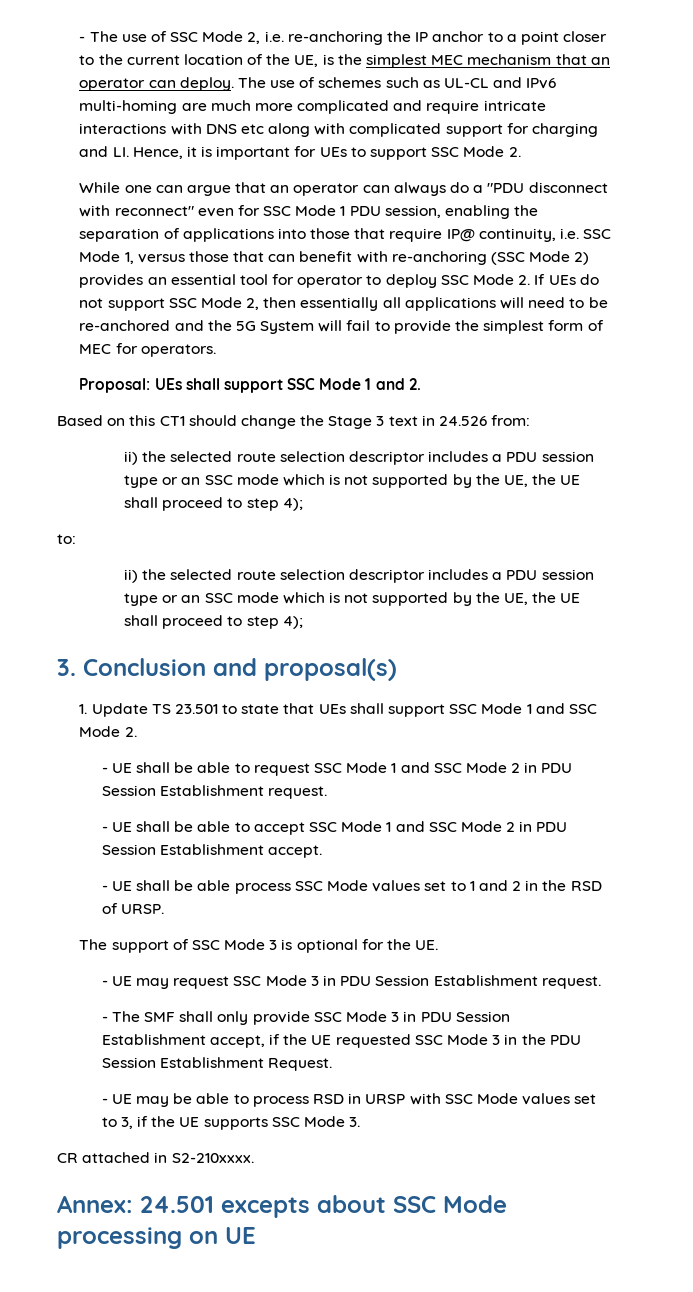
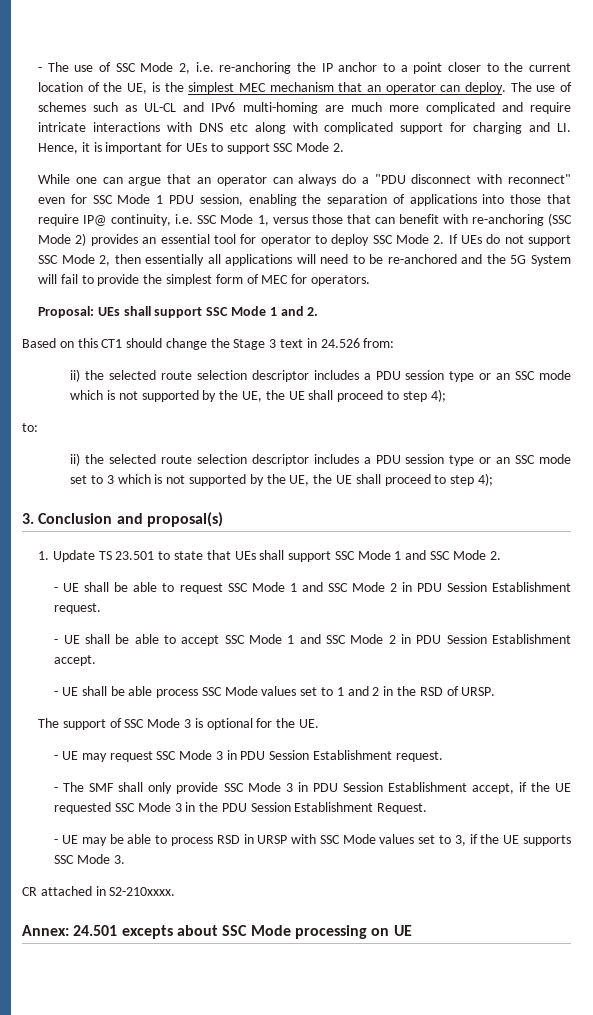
  to:
- ii) the selected route selection descriptor includes a PDU session type or an SSC mode which is not supported by the UE, the UE shall proceed to step 4);
+ ii) the selected route selection descriptor includes a PDU session type or an SSC mode set to 3 which is not supported by the UE, the UE shall proceed to step 4);

